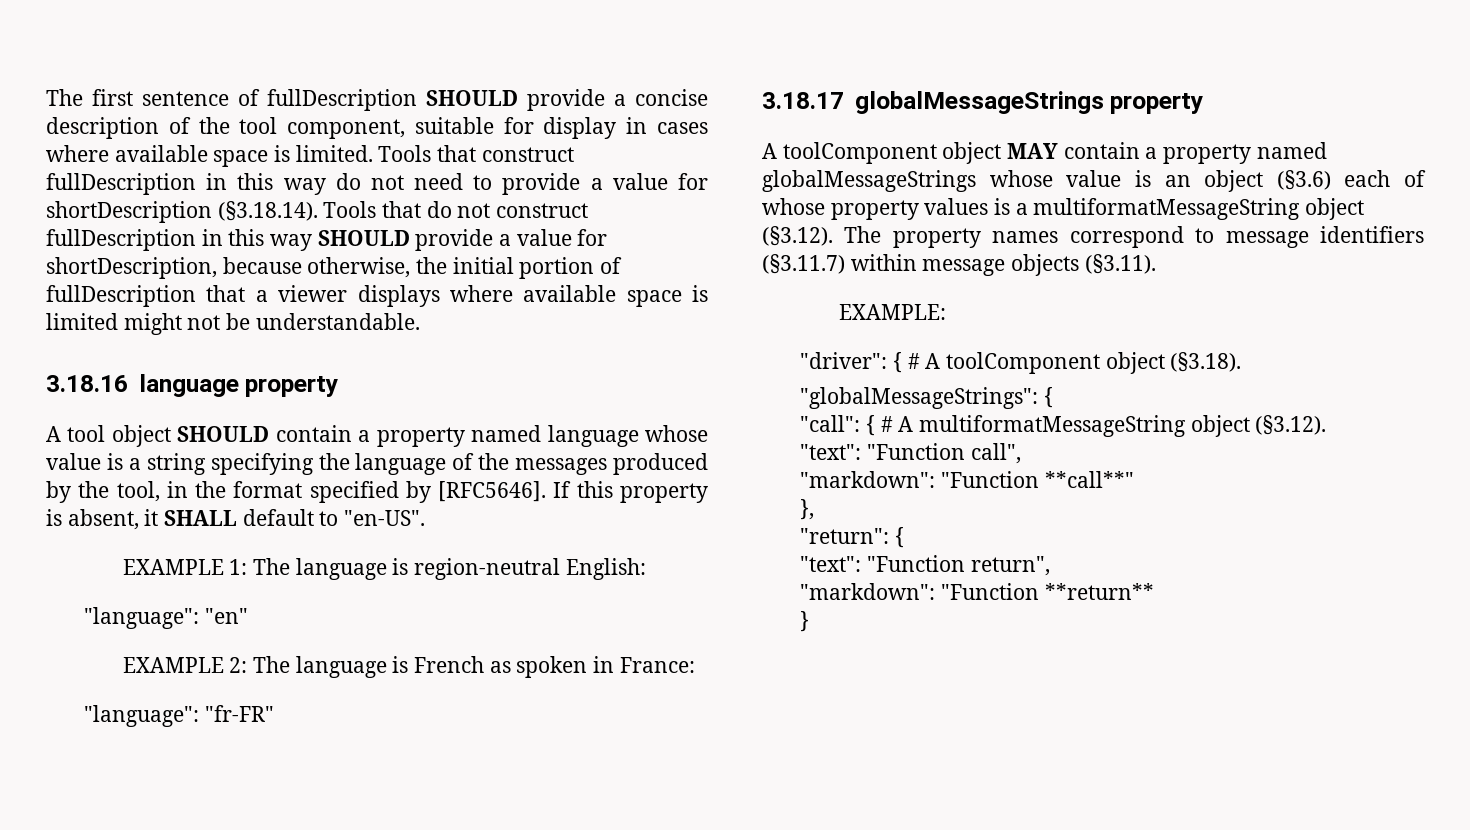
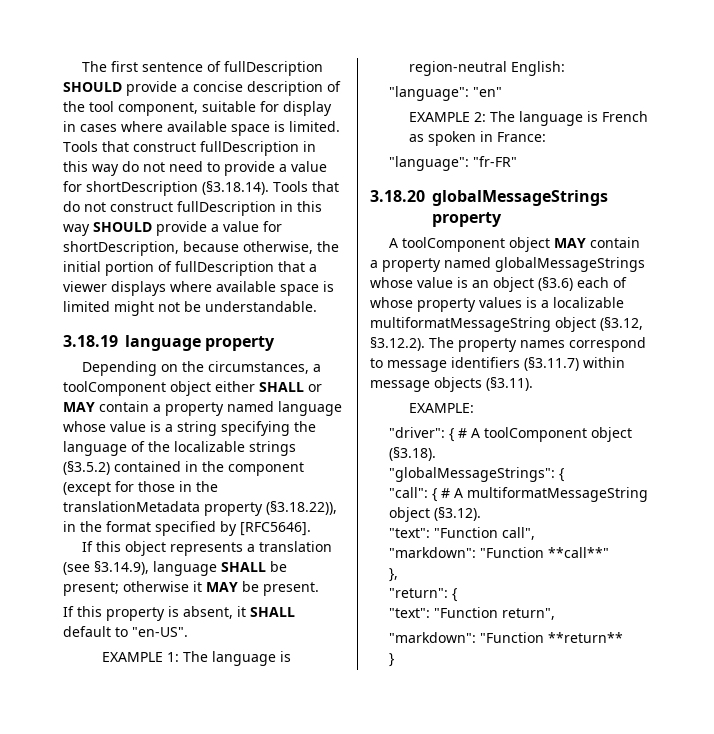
- 3.18.16 language property
+ 3.18.19 language property
- A tool object SHOULD contain a property named language whose value is a string specifying the language of the messages produced by the tool, in the format specified by [RFC5646]. If this property is absent, it SHALL default to "en-US".
+ Depending on the circumstances, a toolComponent object either SHALL or MAY contain a property named language whose value is a string specifying the language of the localizable strings (§3.5.2) contained in the component (except for those in the translationMetadata property (§3.18.22)), in the format specified by [RFC5646].
+ If this object represents a translation (see §3.14.9), language SHALL be present; otherwise it MAY be present.
+ If this property is absent, it SHALL default to "en-US".
- 3.18.17 globalMessageStrings property
+ 3.18.20 globalMessageStrings property
- A toolComponent object MAY contain a property named globalMessageStrings whose value is an object (§3.6) each of whose property values is a multiformatMessageString object (§3.12). The property names correspond to message identifiers (§3.11.7) within message objects (§3.11).
+ A toolComponent object MAY contain a property named globalMessageStrings whose value is an object (§3.6) each of whose property values is a localizable multiformatMessageString object (§3.12, §3.12.2). The property names correspond to message identifiers (§3.11.7) within message objects (§3.11).

